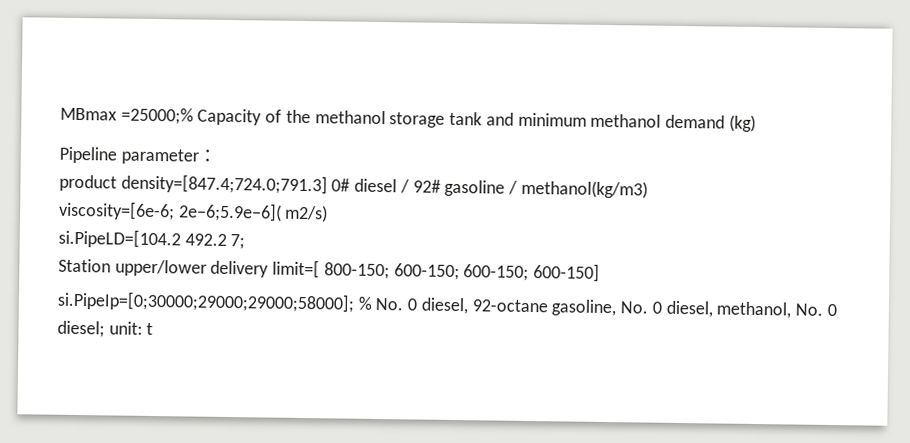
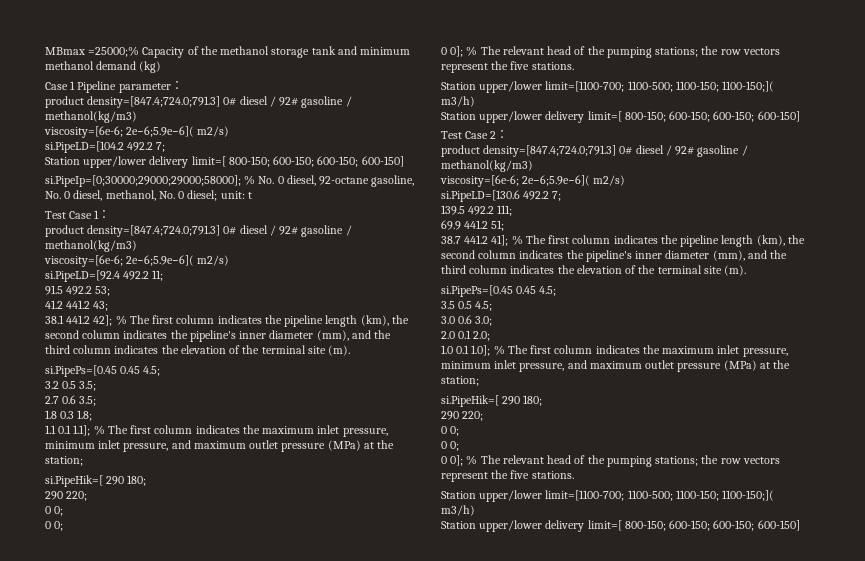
- Pipeline parameter：
+ Case 1 Pipeline parameter：
+ Test Case 1：
+ product density=[847.4;724.0;791.3] 0# diesel / 92# gasoline / methanol(kg/m3)
+ viscosity=[6e-6; 2e−6;5.9e−6]( m2/s)
+ si.PipeLD=[92.4 492.2 11;
+ 91.5 492.2 53;
+ 41.2 441.2 43;
+ 38.1 441.2 42]; % The first column indicates the pipeline length (km), the second column indicates the pipeline's inner diameter (mm), and the third column indicates the elevation of the terminal site (m).
+ si.PipePs=[0.45 0.45 4.5;
+ 3.2 0.5 3.5;
+ 2.7 0.6 3.5;
+ 1.8 0.3 1.8;
+ 1.1 0.1 1.1]; % The first column indicates the maximum inlet pressure, minimum inlet pressure, and maximum outlet pressure (MPa) at the station;
+ si.PipeHik=[ 290 180;
+ 290 220;
+ 0 0;
+ 0 0;
+ 0 0]; % The relevant head of the pumping stations; the row vectors represent the five stations.
+ Station upper/lower limit=[1100-700; 1100-500; 1100-150; 1100-150;]( m3/h)
+ Station upper/lower delivery limit=[ 800-150; 600-150; 600-150; 600-150]
+ Test Case 2：
+ product density=[847.4;724.0;791.3] 0# diesel / 92# gasoline / methanol(kg/m3)
+ viscosity=[6e-6; 2e−6;5.9e−6]( m2/s)
+ si.PipeLD=[130.6 492.2 7;
+ 139.5 492.2 111;
+ 69.9 441.2 51;
+ 38.7 441.2 41]; % The first column indicates the pipeline length (km), the second column indicates the pipeline's inner diameter (mm), and the third column indicates the elevation of the terminal site (m).
+ si.PipePs=[0.45 0.45 4.5;
+ 3.5 0.5 4.5;
+ 3.0 0.6 3.0;
+ 2.0 0.1 2.0;
+ 1.0 0.1 1.0]; % The first column indicates the maximum inlet pressure, minimum inlet pressure, and maximum outlet pressure (MPa) at the station;
+ si.PipeHik=[ 290 180;
+ 290 220;
+ 0 0;
+ 0 0;
+ 0 0]; % The relevant head of the pumping stations; the row vectors represent the five stations.
+ Station upper/lower limit=[1100-700; 1100-500; 1100-150; 1100-150;]( m3/h)
+ Station upper/lower delivery limit=[ 800-150; 600-150; 600-150; 600-150]

